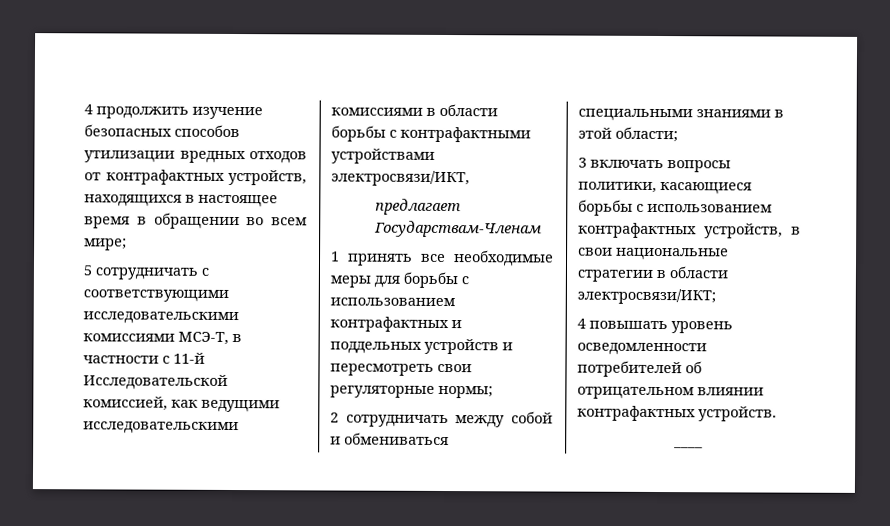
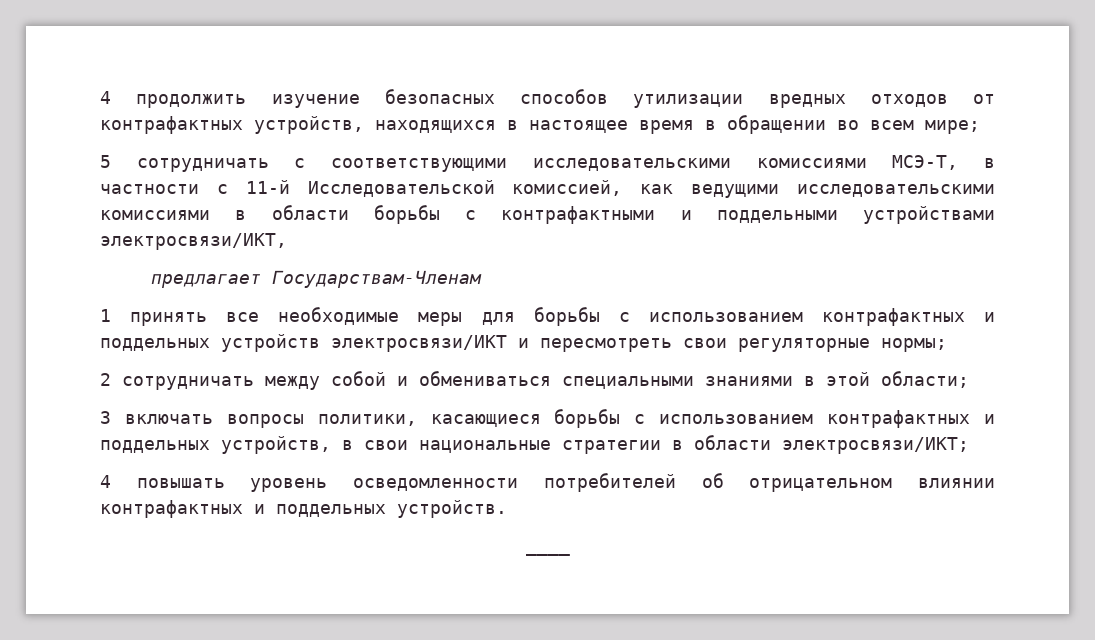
- 5 сотрудничать с соответствующими исследовательскими комиссиями МСЭ-T, в частности с 11-й Исследовательской комиссией, как ведущими исследовательскими комиссиями в области борьбы с контрафактными устройствами электросвязи/ИКТ,
+ 5 сотрудничать с соответствующими исследовательскими комиссиями МСЭ-T, в частности с 11-й Исследовательской комиссией, как ведущими исследовательскими комиссиями в области борьбы с контрафактными и поддельными устройствами электросвязи/ИКТ,
- 1 принять все необходимые меры для борьбы с использованием контрафактных и поддельных устройств и пересмотреть свои регуляторные нормы;
+ 1 принять все необходимые меры для борьбы с использованием контрафактных и поддельных устройств электросвязи/ИКТ и пересмотреть свои регуляторные нормы;
- 3 включать вопросы политики, касающиеся борьбы с использованием контрафактных устройств, в свои национальные стратегии в области электросвязи/ИКТ;
+ 3 включать вопросы политики, касающиеся борьбы с использованием контрафактных и поддельных устройств, в свои национальные стратегии в области электросвязи/ИКТ;
- 4 повышать уровень осведомленности потребителей об отрицательном влиянии контрафактных устройств.
+ 4 повышать уровень осведомленности потребителей об отрицательном влиянии контрафактных и поддельных устройств.

